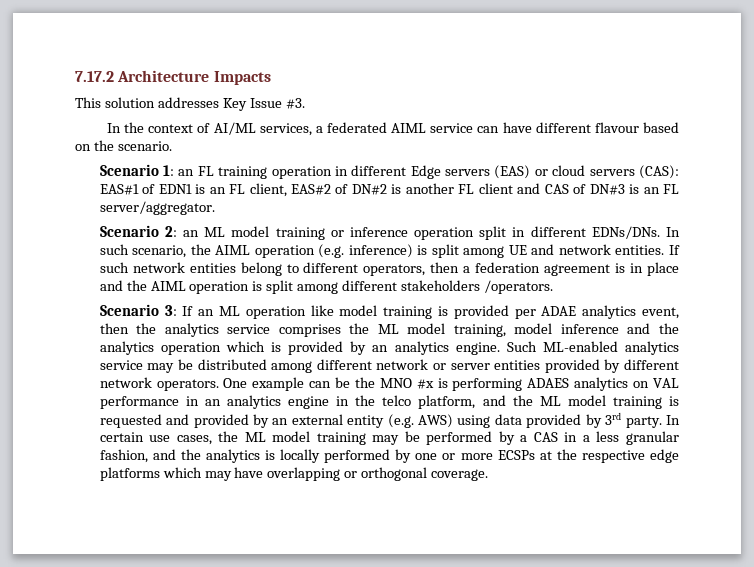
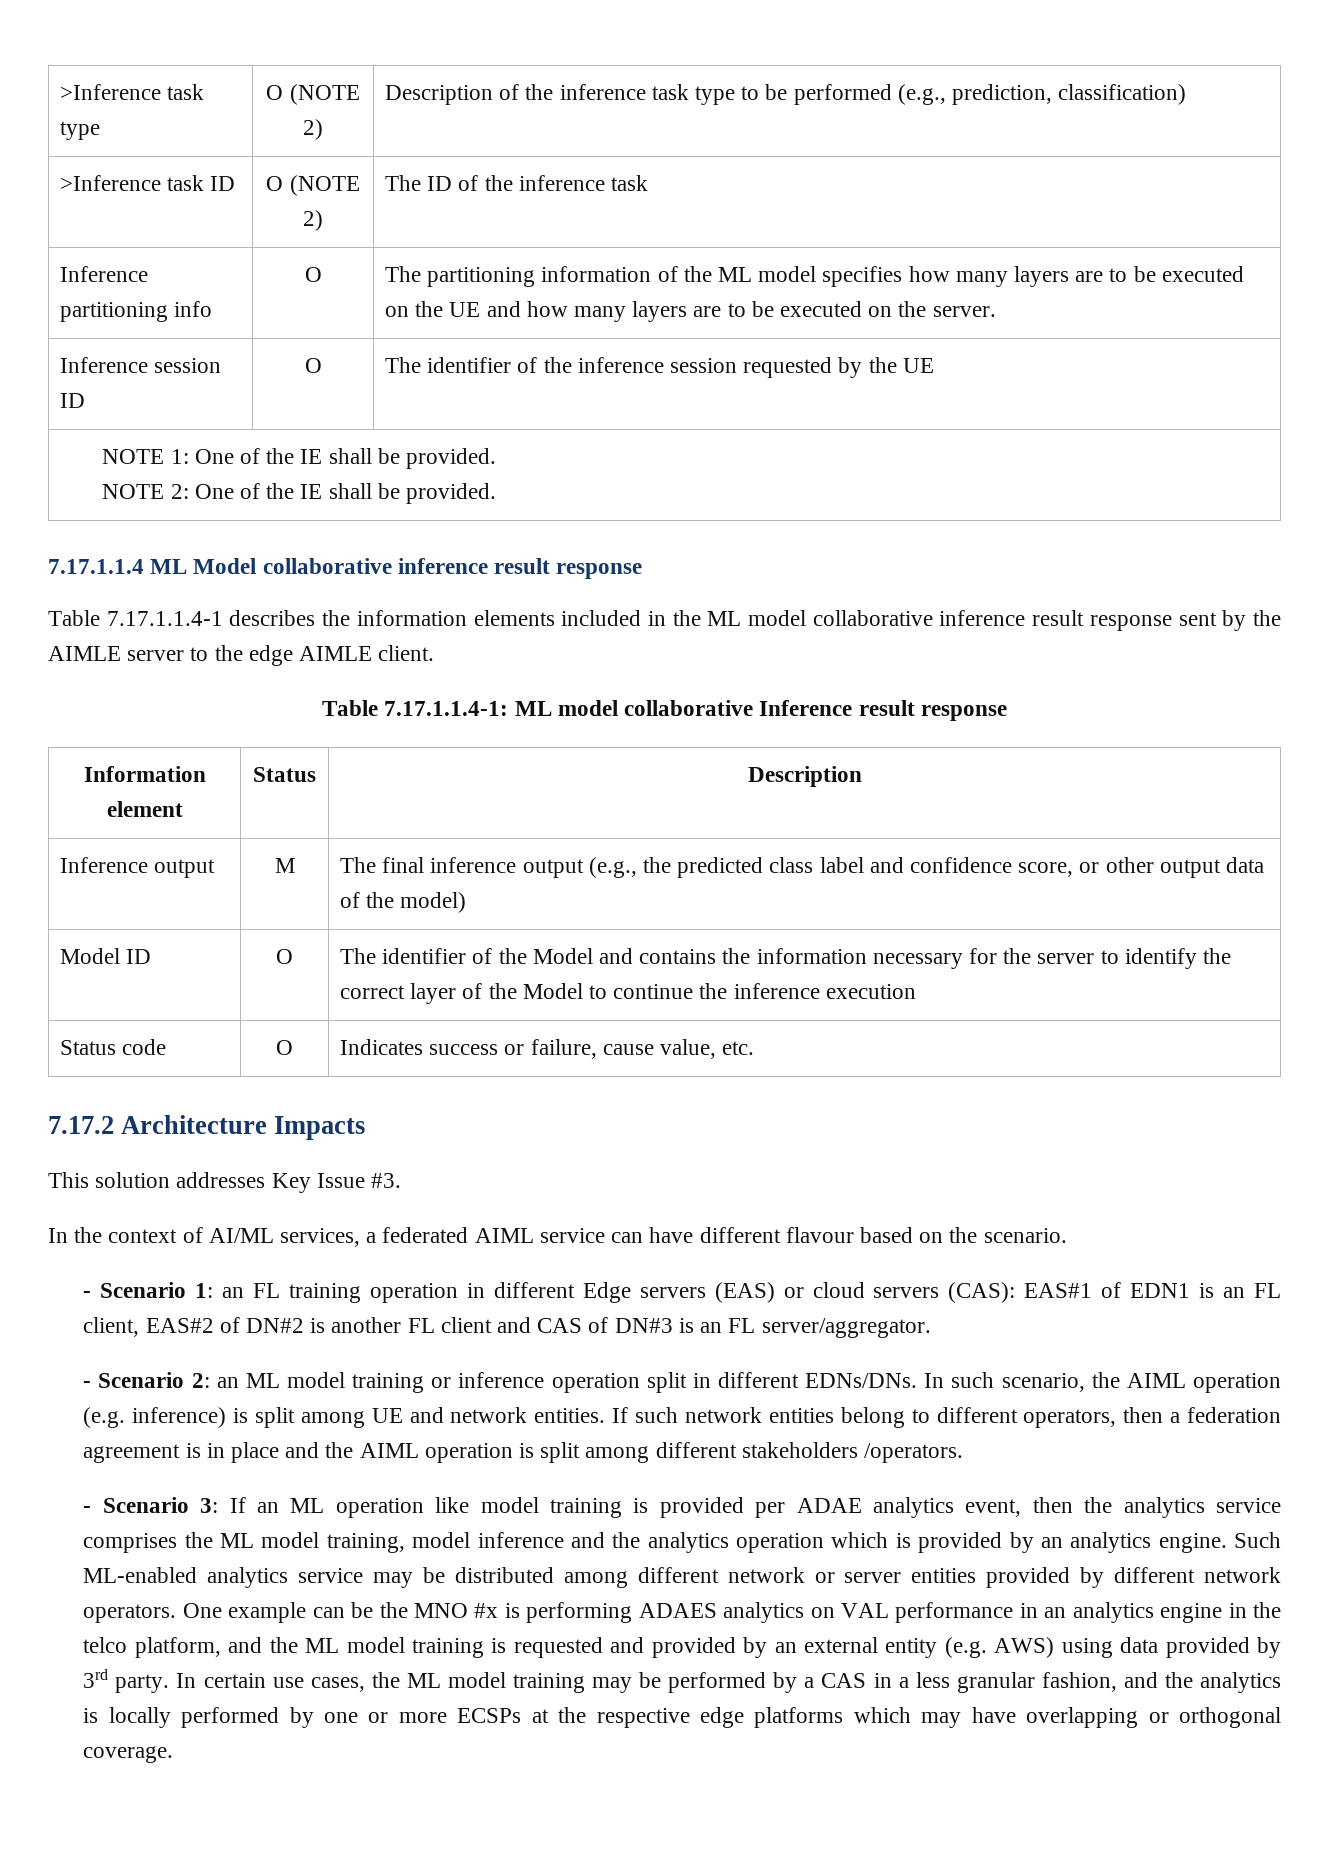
+ >Inference task type | O (NOTE 2) | Description of the inference task type to be performed (e.g., prediction, classification)
+ >Inference task ID | O (NOTE 2) | The ID of the inference task
+ Inference partitioning info | O | The partitioning information of the ML model specifies how many layers are to be executed on the UE and how many layers are to be executed on the server.
+ Inference session ID | O | The identifier of the inference session requested by the UE
+ NOTE 1: One of the IE shall be provided.
+ NOTE 2: One of the IE shall be provided.
+ 7.17.1.1.4 ML Model collaborative inference result response
+ Table 7.17.1.1.4-1 describes the information elements included in the ML model collaborative inference result response sent by the AIMLE server to the edge AIMLE client.
+ Table 7.17.1.1.4-1: ML model collaborative Inference result response
+ Information element | Status | Description
+ Inference output | M | The final inference output (e.g., the predicted class label and confidence score, or other output data of the model)
+ Model ID | O | The identifier of the Model and contains the information necessary for the server to identify the correct layer of the Model to continue the inference execution
+ Status code | O | Indicates success or failure, cause value, etc.
- Scenario 1: an FL training operation in different Edge servers (EAS) or cloud servers (CAS): EAS#1 of EDN1 is an FL client, EAS#2 of DN#2 is another FL client and CAS of DN#3 is an FL server/aggregator.
+ - Scenario 1: an FL training operation in different Edge servers (EAS) or cloud servers (CAS): EAS#1 of EDN1 is an FL client, EAS#2 of DN#2 is another FL client and CAS of DN#3 is an FL server/aggregator.
- Scenario 2: an ML model training or inference operation split in different EDNs/DNs.
+ - Scenario 2: an ML model training or inference operation split in different EDNs/DNs.
- Scenario 3: If an ML operation like model training is provided per ADAE analytics event, then the analytics service comprises the ML model training, model inference and the analytics operation which is provided by an analytics engine.
+ - Scenario 3: If an ML operation like model training is provided per ADAE analytics event, then the analytics service comprises the ML model training, model inference and the analytics operation which is provided by an analytics engine.

